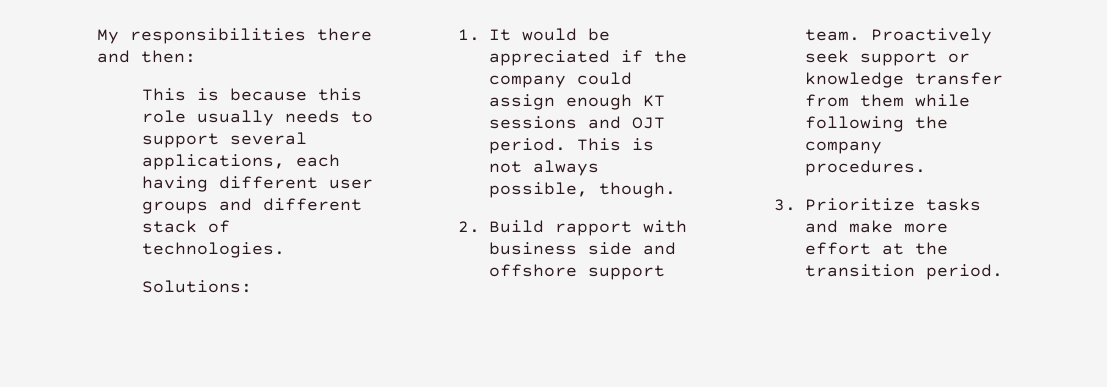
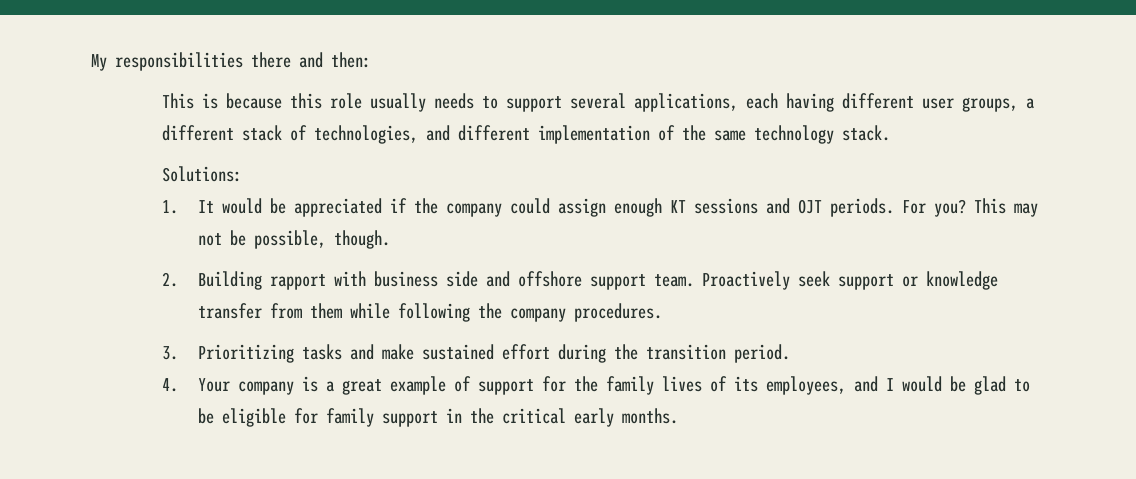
- This is because this role usually needs to support several applications, each having different user groups and different stack of technologies.
+ This is because this role usually needs to support several applications, each having different user groups, a different stack of technologies, and different implementation of the same technology stack.
- 1. It would be appreciated if the company could assign enough KT sessions and OJT period. This is not always possible, though.
+ 1. It would be appreciated if the company could assign enough KT sessions and OJT periods. For you? This may not be possible, though.
- 2. Build rapport with business side and offshore support team.
+ 2. Building rapport with business side and offshore support team.
- 3. Prioritize tasks and make more effort at the transition period.
+ 3. Prioritizing tasks and make sustained effort during the transition period.
+ 4. Your company is a great example of support for the family lives of its employees, and I would be glad to be eligible for family support in the critical early months.

